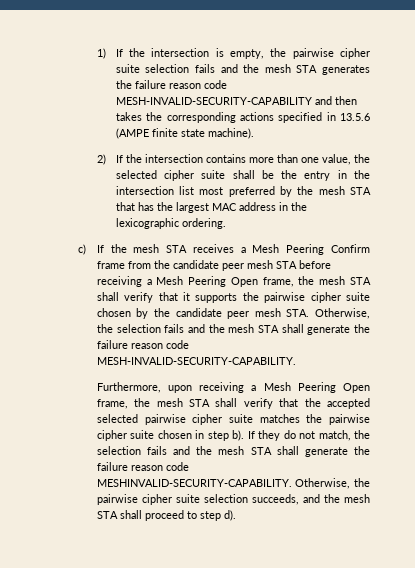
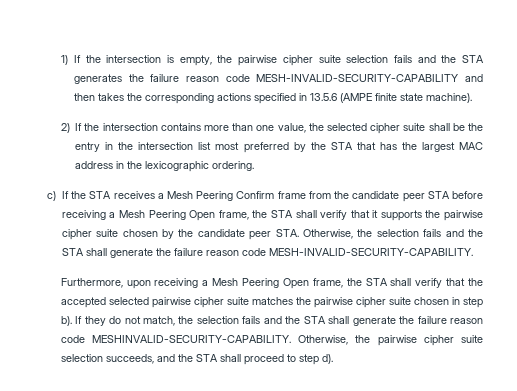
- 1) If the intersection is empty, the pairwise cipher suite selection fails and the mesh STA generates the failure reason code MESH-INVALID-SECURITY-CAPABILITY and then takes the corresponding actions specified in 13.5.6 (AMPE finite state machine).
+ 1) If the intersection is empty, the pairwise cipher suite selection fails and the STA generates the failure reason code MESH-INVALID-SECURITY-CAPABILITY and then takes the corresponding actions specified in 13.5.6 (AMPE finite state machine).
- 2) If the intersection contains more than one value, the selected cipher suite shall be the entry in the intersection list most preferred by the mesh STA that has the largest MAC address in the lexicographic ordering.
+ 2) If the intersection contains more than one value, the selected cipher suite shall be the entry in the intersection list most preferred by the STA that has the largest MAC address in the lexicographic ordering.
- c) If the mesh STA receives a Mesh Peering Confirm frame from the candidate peer mesh STA before receiving a Mesh Peering Open frame, the mesh STA shall verify that it supports the pairwise cipher suite chosen by the candidate peer mesh STA. Otherwise, the selection fails and the mesh STA shall generate the failure reason code MESH-INVALID-SECURITY-CAPABILITY.
+ c) If the STA receives a Mesh Peering Confirm frame from the candidate peer STA before receiving a Mesh Peering Open frame, the STA shall verify that it supports the pairwise cipher suite chosen by the candidate peer STA. Otherwise, the selection fails and the STA shall generate the failure reason code MESH-INVALID-SECURITY-CAPABILITY.
- Furthermore, upon receiving a Mesh Peering Open frame, the mesh STA shall verify that the accepted selected pairwise cipher suite matches the pairwise cipher suite chosen in step b).
+ Furthermore, upon receiving a Mesh Peering Open frame, the STA shall verify that the accepted selected pairwise cipher suite matches the pairwise cipher suite chosen in step b).
- If they do not match, the selection fails and the mesh STA shall generate the failure reason code MESHINVALID-SECURITY-CAPABILITY.
+ If they do not match, the selection fails and the STA shall generate the failure reason code MESHINVALID-SECURITY-CAPABILITY.
- Otherwise, the pairwise cipher suite selection succeeds, and the mesh STA shall proceed to step d).
+ Otherwise, the pairwise cipher suite selection succeeds, and the STA shall proceed to step d).

